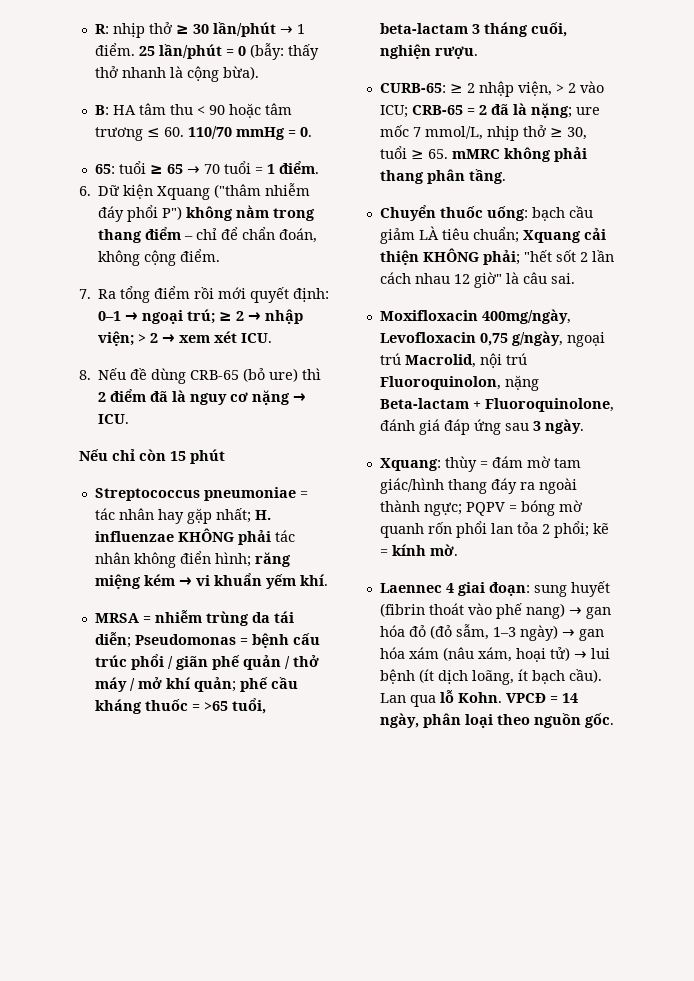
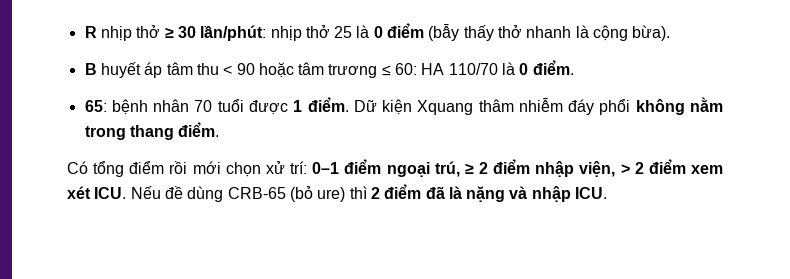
- R: nhịp thở ≥ 30 lần/phút → 1 điểm. 25 lần/phút = 0 (bẫy: thấy thở nhanh là cộng bừa).
+ R nhịp thở ≥ 30 lần/phút: nhịp thở 25 là 0 điểm (bẫy thấy thở nhanh là cộng bừa).
- B: HA tâm thu < 90 hoặc tâm trương ≤ 60. 110/70 mmHg = 0.
- 65: tuổi ≥ 65 → 70 tuổi = 1 điểm.
- 6. Dữ kiện Xquang ("thâm nhiễm đáy phổi P") không nằm trong thang điểm – chỉ để chẩn đoán, không cộng điểm.
- 7. Ra tổng điểm rồi mới quyết định: 0–1 → ngoại trú; ≥ 2 → nhập viện; > 2 → xem xét ICU.
- 8. Nếu đề dùng CRB-65 (bỏ ure) thì 2 điểm đã là nguy cơ nặng → ICU.
- Nếu chỉ còn 15 phút
- Streptococcus pneumoniae = tác nhân hay gặp nhất; H. influenzae KHÔNG phải tác nhân không điển hình; răng miệng kém → vi khuẩn yếm khí.
- MRSA = nhiễm trùng da tái diễn; Pseudomonas = bệnh cấu trúc phổi / giãn phế quản / thở máy / mở khí quản; phế cầu kháng thuốc = >65 tuổi, beta-lactam 3 tháng cuối, nghiện rượu.
- CURB-65: ≥ 2 nhập viện, > 2 vào ICU; CRB-65 = 2 đã là nặng; ure mốc 7 mmol/L, nhịp thở ≥ 30, tuổi ≥ 65. mMRC không phải thang phân tầng.
- Chuyển thuốc uống: bạch cầu giảm LÀ tiêu chuẩn; Xquang cải thiện KHÔNG phải; "hết sốt 2 lần cách nhau 12 giờ" là câu sai.
- Moxifloxacin 400mg/ngày, Levofloxacin 0,75 g/ngày, ngoại trú Macrolid, nội trú Fluoroquinolon, nặng Beta-lactam + Fluoroquinolone, đánh giá đáp ứng sau 3 ngày.
- Xquang: thùy = đám mờ tam giác/hình thang đáy ra ngoài thành ngực; PQPV = bóng mờ quanh rốn phổi lan tỏa 2 phổi; kẽ = kính mờ.
- Laennec 4 giai đoạn: sung huyết (fibrin thoát vào phế nang) → gan hóa đỏ (đỏ sẫm, 1–3 ngày) → gan hóa xám (nâu xám, hoại tử) → lui bệnh (ít dịch loãng, ít bạch cầu). Lan qua lỗ Kohn. VPCĐ = 14 ngày, phân loại theo nguồn gốc.
+ B huyết áp tâm thu < 90 hoặc tâm trương ≤ 60: HA 110/70 là 0 điểm.
+ 65: bệnh nhân 70 tuổi được 1 điểm. Dữ kiện Xquang thâm nhiễm đáy phổi không nằm trong thang điểm.
+ Có tổng điểm rồi mới chọn xử trí: 0–1 điểm ngoại trú, ≥ 2 điểm nhập viện, > 2 điểm xem xét ICU. Nếu đề dùng CRB-65 (bỏ ure) thì 2 điểm đã là nặng và nhập ICU.

